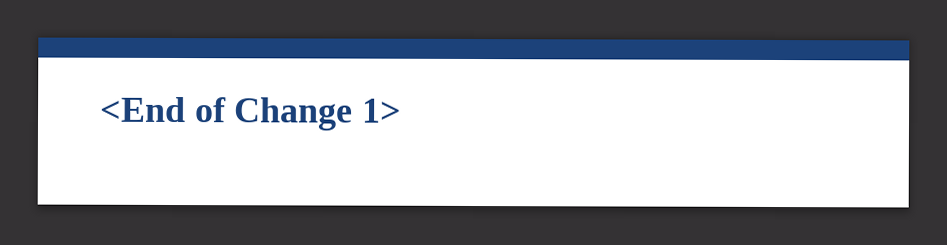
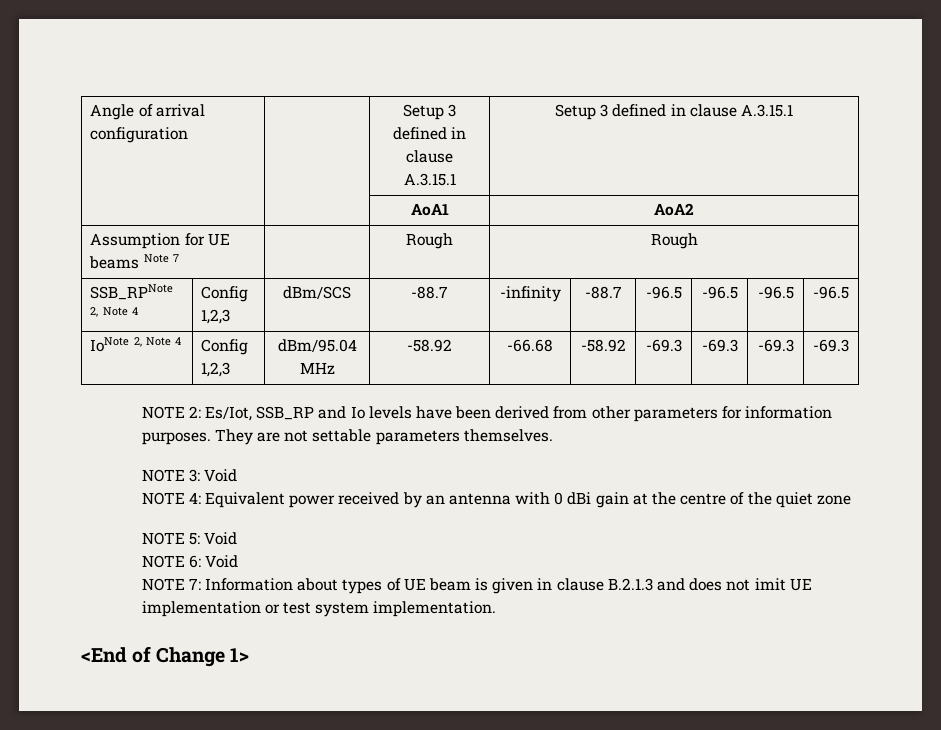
+ Angle of arrival configuration | | Setup 3 defined in clause A.3.15.1 | Setup 3 defined in clause A.3.15.1
+ | | AoA1 | AoA2
+ Assumption for UE beams Note 7 | | Rough | Rough
+ SSB_RPNote 2, Note 4 | Config 1,2,3 | dBm/SCS | -88.7 | -infinity | -88.7 | -96.5 | -96.5 | -96.5 | -96.5
+ IoNote 2, Note 4 | Config 1,2,3 | dBm/95.04 MHz | -58.92 | -66.68 | -58.92 | -69.3 | -69.3 | -69.3 | -69.3
+ NOTE 2: Es/Iot, SSB_RP and Io levels have been derived from other parameters for information purposes. They are not settable parameters themselves.
+ NOTE 3: Void
+ NOTE 4: Equivalent power received by an antenna with 0 dBi gain at the centre of the quiet zone
+ NOTE 5: Void
+ NOTE 6: Void
+ NOTE 7: Information about types of UE beam is given in clause B.2.1.3 and does not imit UE implementation or test system implementation.

